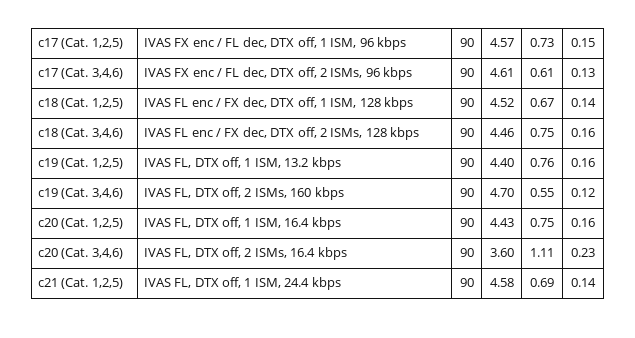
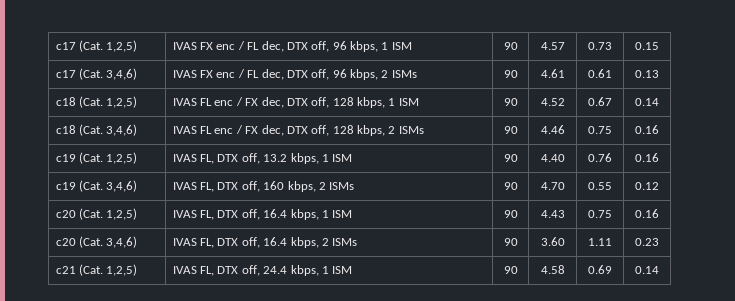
- c17 (Cat. 1,2,5) | IVAS FX enc / FL dec, DTX off, 1 ISM, 96 kbps | 90 | 4.57 | 0.73 | 0.15
+ c17 (Cat. 1,2,5) | IVAS FX enc / FL dec, DTX off, 96 kbps, 1 ISM | 90 | 4.57 | 0.73 | 0.15
- c17 (Cat. 3,4,6) | IVAS FX enc / FL dec, DTX off, 2 ISMs, 96 kbps | 90 | 4.61 | 0.61 | 0.13
+ c17 (Cat. 3,4,6) | IVAS FX enc / FL dec, DTX off, 96 kbps, 2 ISMs | 90 | 4.61 | 0.61 | 0.13
- c18 (Cat. 1,2,5) | IVAS FL enc / FX dec, DTX off, 1 ISM, 128 kbps | 90 | 4.52 | 0.67 | 0.14
+ c18 (Cat. 1,2,5) | IVAS FL enc / FX dec, DTX off, 128 kbps, 1 ISM | 90 | 4.52 | 0.67 | 0.14
- c18 (Cat. 3,4,6) | IVAS FL enc / FX dec, DTX off, 2 ISMs, 128 kbps | 90 | 4.46 | 0.75 | 0.16
+ c18 (Cat. 3,4,6) | IVAS FL enc / FX dec, DTX off, 128 kbps, 2 ISMs | 90 | 4.46 | 0.75 | 0.16
- c19 (Cat. 1,2,5) | IVAS FL, DTX off, 1 ISM, 13.2 kbps | 90 | 4.40 | 0.76 | 0.16
+ c19 (Cat. 1,2,5) | IVAS FL, DTX off, 13.2 kbps, 1 ISM | 90 | 4.40 | 0.76 | 0.16
- c19 (Cat. 3,4,6) | IVAS FL, DTX off, 2 ISMs, 160 kbps | 90 | 4.70 | 0.55 | 0.12
+ c19 (Cat. 3,4,6) | IVAS FL, DTX off, 160 kbps, 2 ISMs | 90 | 4.70 | 0.55 | 0.12
- c20 (Cat. 1,2,5) | IVAS FL, DTX off, 1 ISM, 16.4 kbps | 90 | 4.43 | 0.75 | 0.16
+ c20 (Cat. 1,2,5) | IVAS FL, DTX off, 16.4 kbps, 1 ISM | 90 | 4.43 | 0.75 | 0.16
- c20 (Cat. 3,4,6) | IVAS FL, DTX off, 2 ISMs, 16.4 kbps | 90 | 3.60 | 1.11 | 0.23
+ c20 (Cat. 3,4,6) | IVAS FL, DTX off, 16.4 kbps, 2 ISMs | 90 | 3.60 | 1.11 | 0.23
- c21 (Cat. 1,2,5) | IVAS FL, DTX off, 1 ISM, 24.4 kbps | 90 | 4.58 | 0.69 | 0.14
+ c21 (Cat. 1,2,5) | IVAS FL, DTX off, 24.4 kbps, 1 ISM | 90 | 4.58 | 0.69 | 0.14

